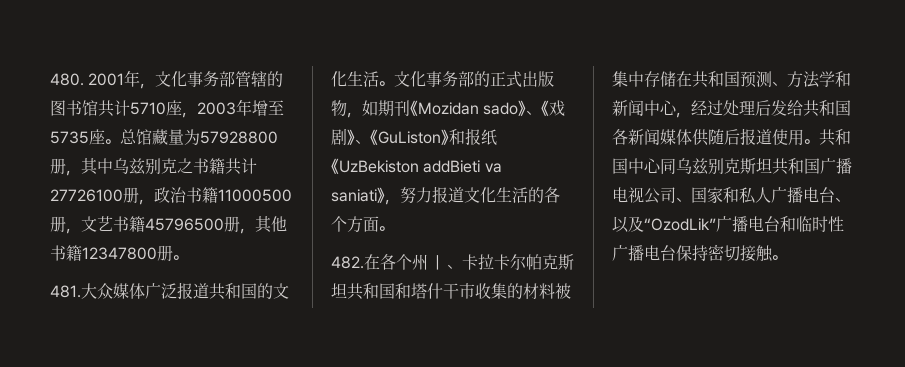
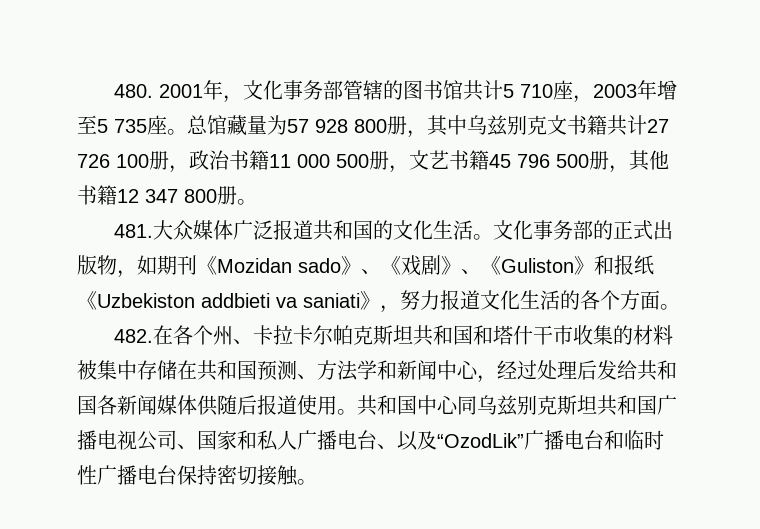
- 480. 2001年，文化事务部管辖的图书馆共计5710座，2003年增至5735座。
+ 480. 2001年，文化事务部管辖的图书馆共计5 710座，2003年增至5 735座。
- 总馆藏量为57928800册，其中乌兹别克之书籍共计27726100册，政治书籍11000500册，文艺书籍45796500册，其他书籍12347800册。
+ 总馆藏量为57 928 800册，其中乌兹别克文书籍共计27 726 100册，政治书籍11 000 500册，文艺书籍45 796 500册，其他书籍12 347 800册。
- 文化事务部的正式出版物，如期刊《Mozidan sado》、《戏剧》、《GuListon》和报纸《UzBekiston addBieti va saniati》，努力报道文化生活的各个方面。
+ 文化事务部的正式出版物，如期刊《Mozidan sado》、《戏剧》、《Guliston》和报纸《Uzbekiston addbieti va saniati》，努力报道文化生活的各个方面。
- 482.在各个州 | 、卡拉卡尔帕克斯坦共和国和塔什干市收集的材料被集中存储在共和国预测、方法学和新闻中心，经过处理后发给共和国各新闻媒体供随后报道使用。
+ 482.在各个州、卡拉卡尔帕克斯坦共和国和塔什干市收集的材料被集中存储在共和国预测、方法学和新闻中心，经过处理后发给共和国各新闻媒体供随后报道使用。

